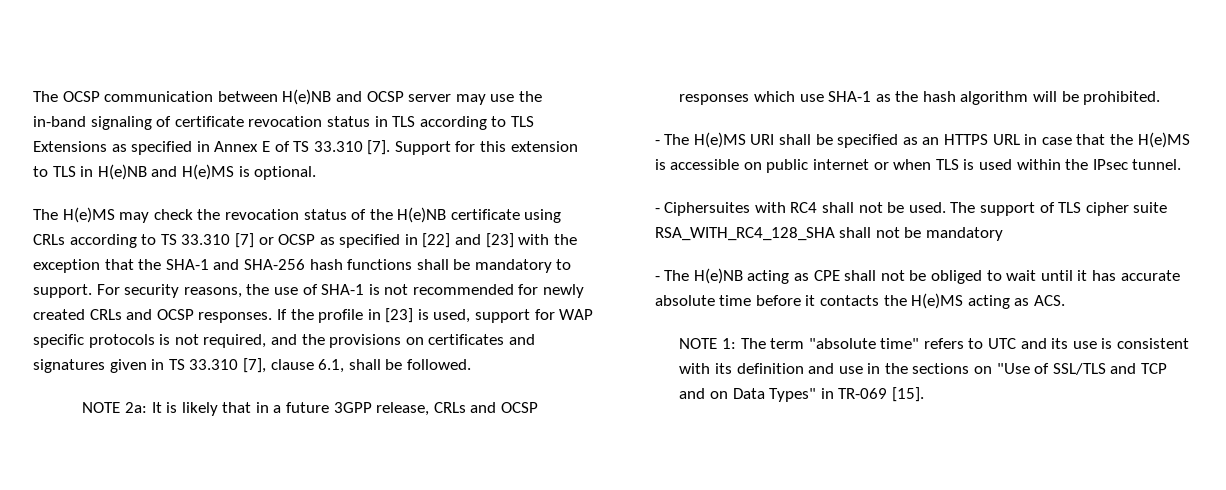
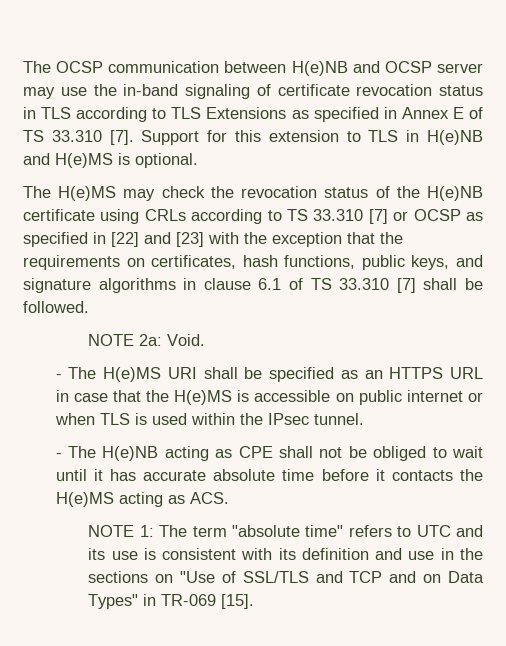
- The H(e)MS may check the revocation status of the H(e)NB certificate using CRLs according to TS 33.310 [7] or OCSP as specified in [22] and [23] with the exception that the SHA-1 and SHA-256 hash functions shall be mandatory to support. For security reasons, the use of SHA-1 is not recommended for newly created CRLs and OCSP responses. If the profile in [23] is used, support for WAP specific protocols is not required, and the provisions on certificates and signatures given in TS 33.310 [7], clause 6.1, shall be followed.
+ The H(e)MS may check the revocation status of the H(e)NB certificate using CRLs according to TS 33.310 [7] or OCSP as specified in [22] and [23] with the exception that the requirements on certificates, hash functions, public keys, and signature algorithms in clause 6.1 of TS 33.310 [7] shall be followed.
- NOTE 2a: It is likely that in a future 3GPP release, CRLs and OCSP responses which use SHA-1 as the hash algorithm will be prohibited.
+ NOTE 2a: Void.
- - Ciphersuites with RC4 shall not be used. The support of TLS cipher suite RSA_WITH_RC4_128_SHA shall not be mandatory

